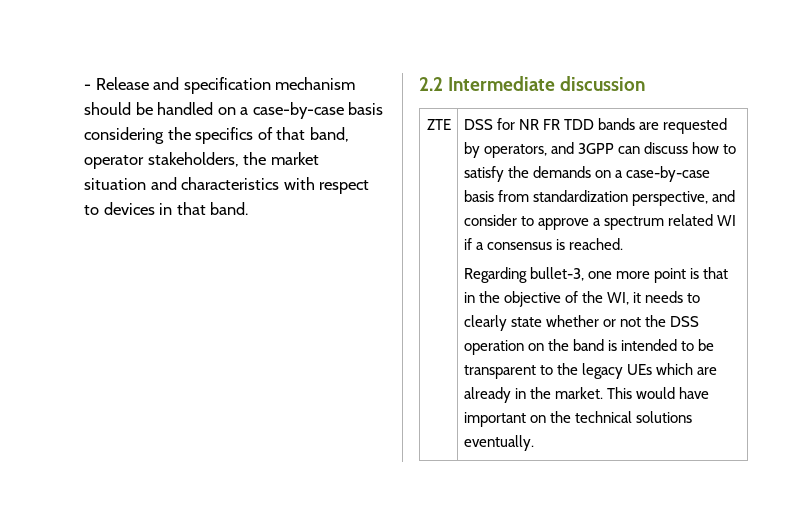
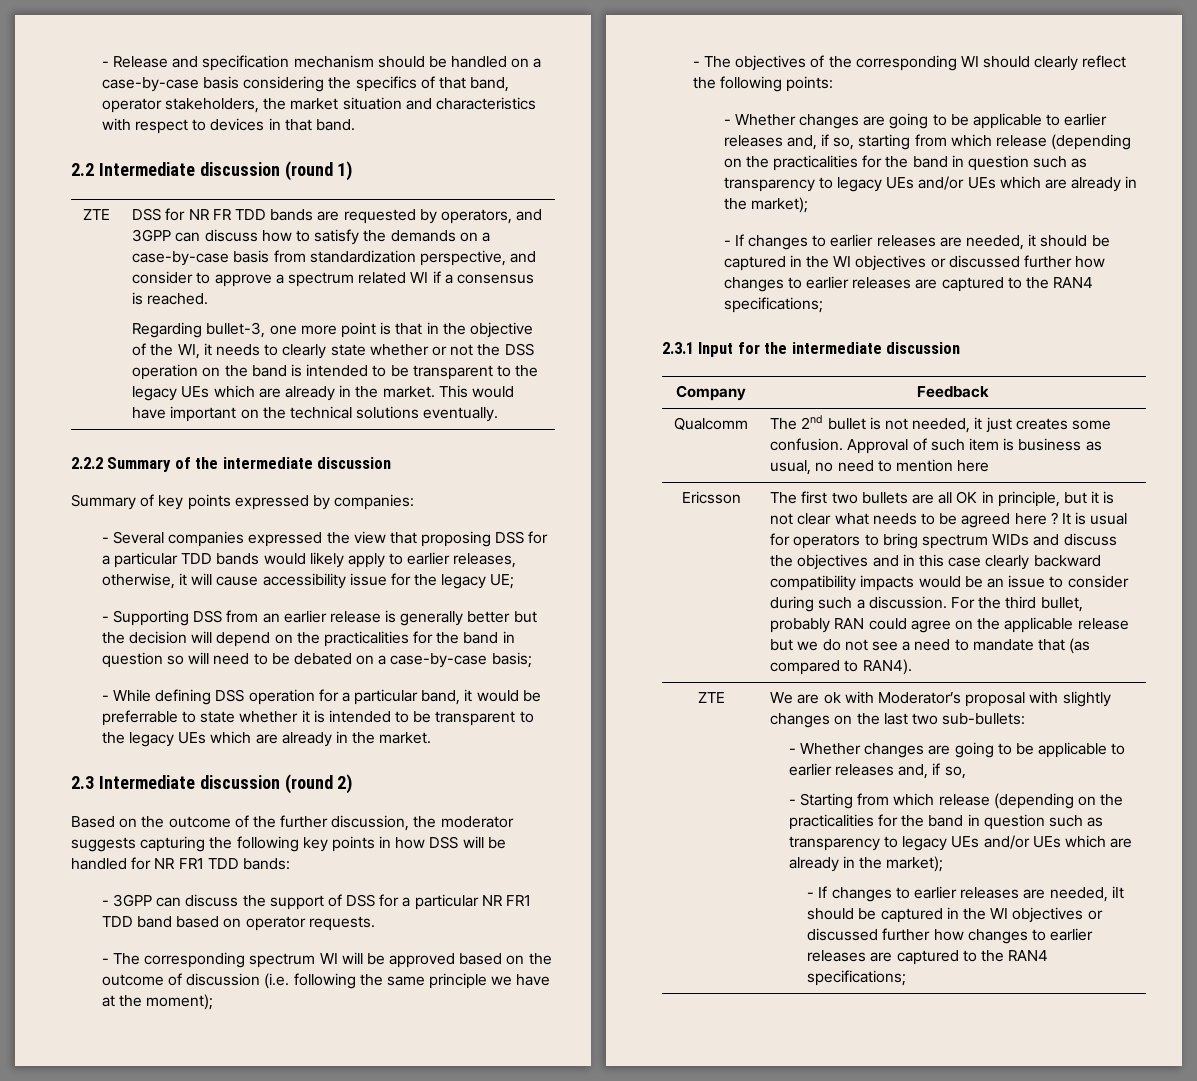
- 2.2 Intermediate discussion
+ 2.2 Intermediate discussion (round 1)
+ 2.2.2 Summary of the intermediate discussion
+ Summary of key points expressed by companies:
+ - Several companies expressed the view that proposing DSS for a particular TDD bands would likely apply to earlier releases, otherwise, it will cause accessibility issue for the legacy UE;
+ - Supporting DSS from an earlier release is generally better but the decision will depend on the practicalities for the band in question so will need to be debated on a case-by-case basis;
+ - While defining DSS operation for a particular band, it would be preferrable to state whether it is intended to be transparent to the legacy UEs which are already in the market.
+ 2.3 Intermediate discussion (round 2)
+ Based on the outcome of the further discussion, the moderator suggests capturing the following key points in how DSS will be handled for NR FR1 TDD bands:
+ - 3GPP can discuss the support of DSS for a particular NR FR1 TDD band based on operator requests.
+ - The corresponding spectrum WI will be approved based on the outcome of discussion (i.e. following the same principle we have at the moment);
+ - The objectives of the corresponding WI should clearly reflect the following points:
+ - Whether changes are going to be applicable to earlier releases and, if so, starting from which release (depending on the practicalities for the band in question such as transparency to legacy UEs and/or UEs which are already in the market);
+ - If changes to earlier releases are needed, it should be captured in the WI objectives or discussed further how changes to earlier releases are captured to the RAN4 specifications;
+ 2.3.1 Input for the intermediate discussion
+ Company | Feedback
+ Qualcomm | The 2nd bullet is not needed, it just creates some confusion. Approval of such item is business as usual, no need to mention here
+ Ericsson | The first two bullets are all OK in principle, but it is not clear what needs to be agreed here ? It is usual for operators to bring spectrum WIDs and discuss the objectives and in this case clearly backward compatibility impacts would be an issue to consider during such a discussion. For the third bullet, probably RAN could agree on the applicable release but we do not see a need to mandate that (as compared to RAN4).
+ ZTE | We are ok with Moderator’s proposal with slightly changes on the last two sub-bullets:
+ - Whether changes are going to be applicable to earlier releases and, if so,
+ - Starting from which release (depending on the practicalities for the band in question such as transparency to legacy UEs and/or UEs which are already in the market);
+ - If changes to earlier releases are needed, iIt should be captured in the WI objectives or discussed further how changes to earlier releases are captured to the RAN4 specifications;

